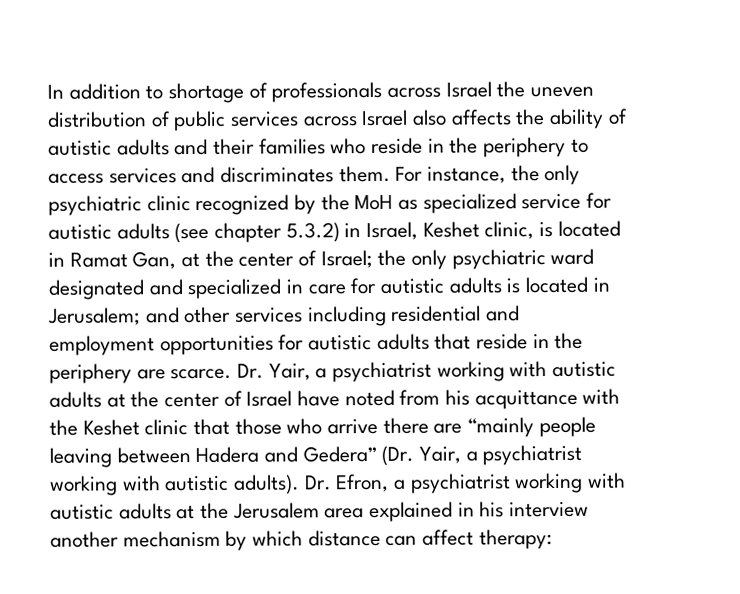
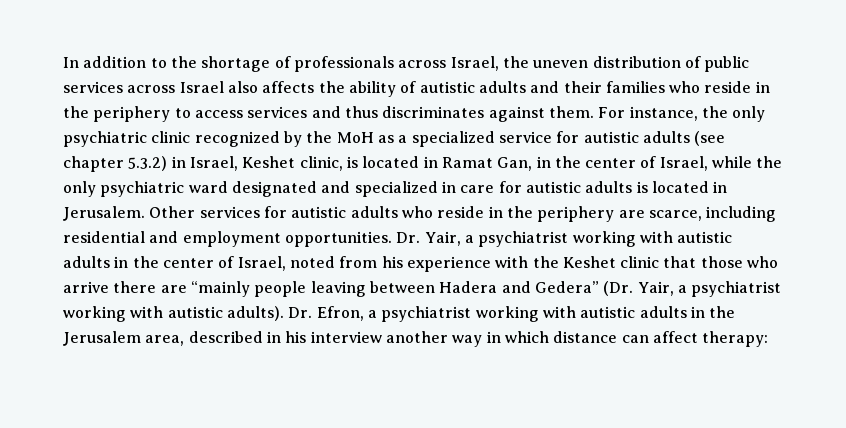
- In addition to shortage of professionals across Israel the uneven distribution of public services across Israel also affects the ability of autistic adults and their families who reside in the periphery to access services and discriminates them.
+ In addition to the shortage of professionals across Israel, the uneven distribution of public services across Israel also affects the ability of autistic adults and their families who reside in the periphery to access services and thus discriminates against them.
- For instance, the only psychiatric clinic recognized by the MoH as specialized service for autistic adults (see chapter 5.3.2) in Israel, Keshet clinic, is located in Ramat Gan, at the center of Israel; the only psychiatric ward designated and specialized in care for autistic adults is located in Jerusalem; and other services including residential and employment opportunities for autistic adults that reside in the periphery are scarce.
+ For instance, the only psychiatric clinic recognized by the MoH as a specialized service for autistic adults (see chapter 5.3.2) in Israel, Keshet clinic, is located in Ramat Gan, in the center of Israel, while the only psychiatric ward designated and specialized in care for autistic adults is located in Jerusalem. Other services for autistic adults who reside in the periphery are scarce, including residential and employment opportunities.
- Dr. Yair, a psychiatrist working with autistic adults at the center of Israel have noted from his acquittance with the Keshet clinic that those who arrive there are “mainly people leaving between Hadera and Gedera” (Dr. Yair, a psychiatrist working with autistic adults).
+ Dr. Yair, a psychiatrist working with autistic adults in the center of Israel, noted from his experience with the Keshet clinic that those who arrive there are “mainly people leaving between Hadera and Gedera” (Dr. Yair, a psychiatrist working with autistic adults).
- Dr. Efron, a psychiatrist working with autistic adults at the Jerusalem area explained in his interview another mechanism by which distance can affect therapy:
+ Dr. Efron, a psychiatrist working with autistic adults in the Jerusalem area, described in his interview another way in which distance can affect therapy:

